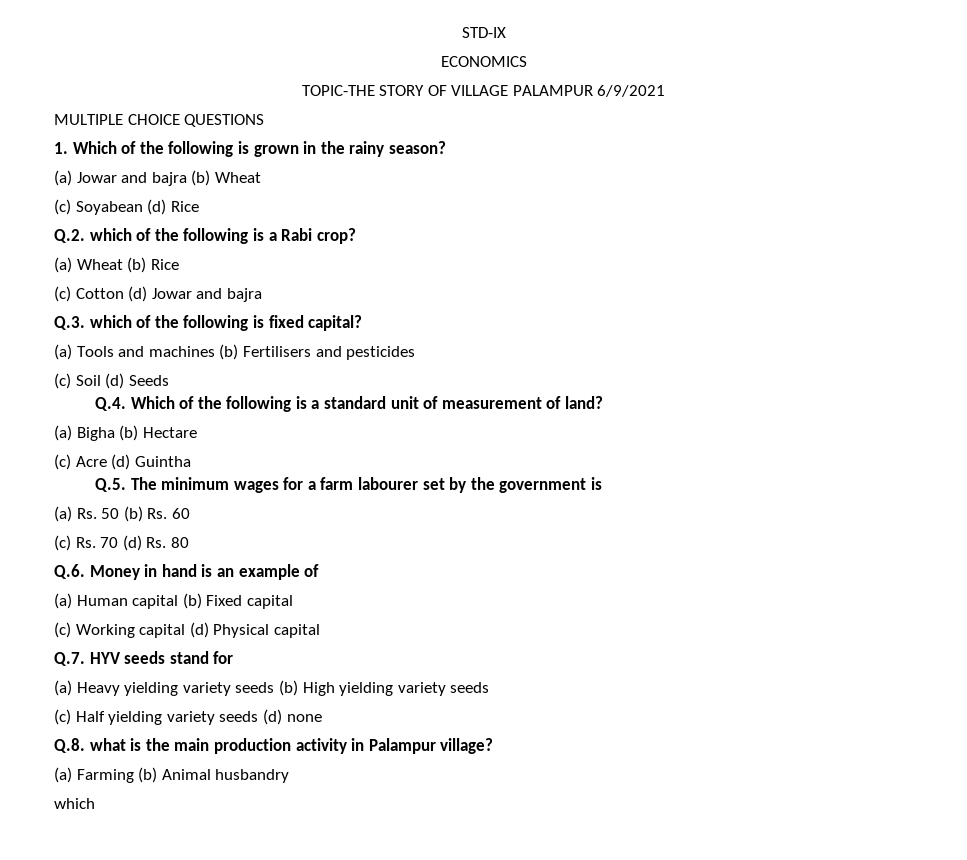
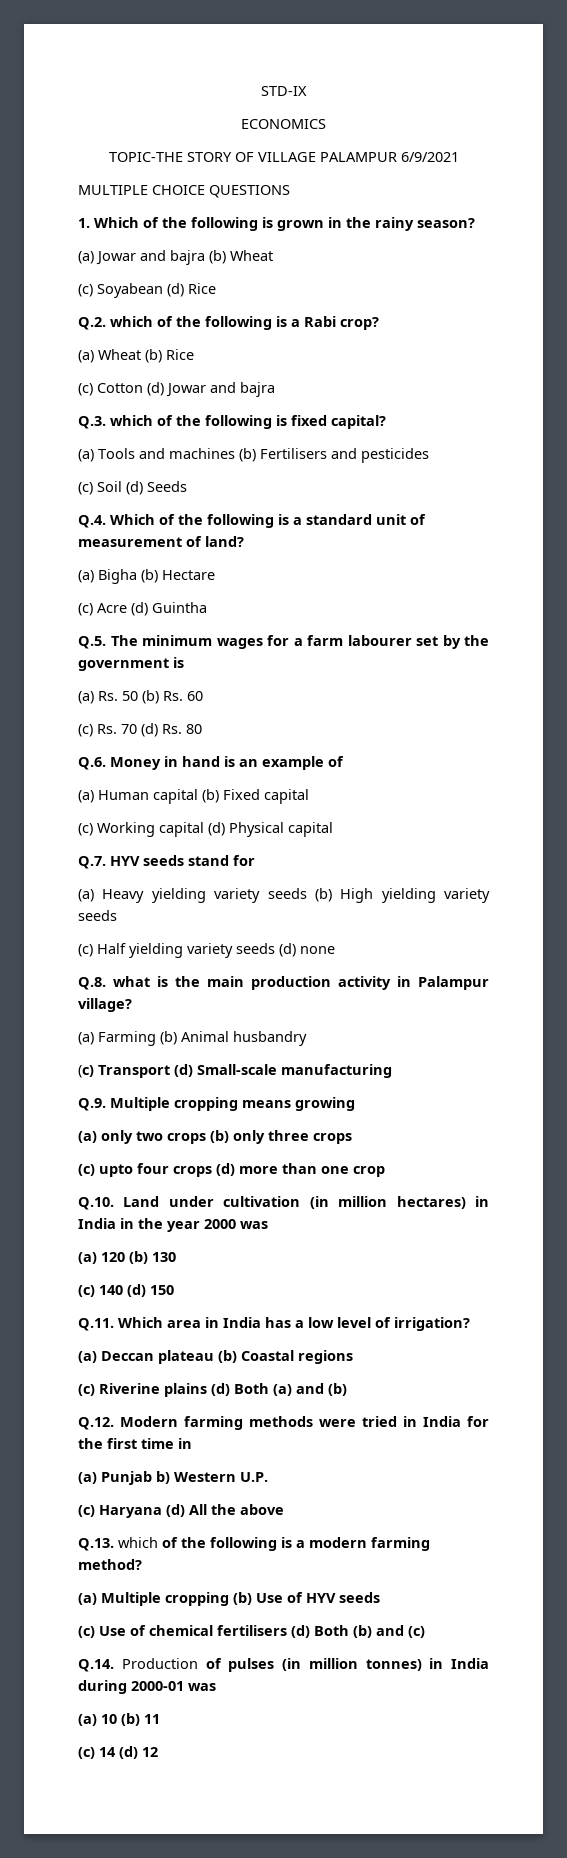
  (a) Farming (b) Animal husbandry
- which
+ (c) Transport (d) Small-scale manufacturing
+ Q.9. Multiple cropping means growing
+ (a) only two crops (b) only three crops
+ (c) upto four crops (d) more than one crop
+ Q.10. Land under cultivation (in million hectares) in India in the year 2000 was
+ (a) 120 (b) 130
+ (c) 140 (d) 150
+ Q.11. Which area in India has a low level of irrigation?
+ (a) Deccan plateau (b) Coastal regions
+ (c) Riverine plains (d) Both (a) and (b)
+ Q.12. Modern farming methods were tried in India for the first time in
+ (a) Punjab b) Western U.P.
+ (c) Haryana (d) All the above
+ Q.13. which of the following is a modern farming method?
+ (a) Multiple cropping (b) Use of HYV seeds
+ (c) Use of chemical fertilisers (d) Both (b) and (c)
+ Q.14. Production of pulses (in million tonnes) in India during 2000-01 was
+ (a) 10 (b) 11
+ (c) 14 (d) 12

